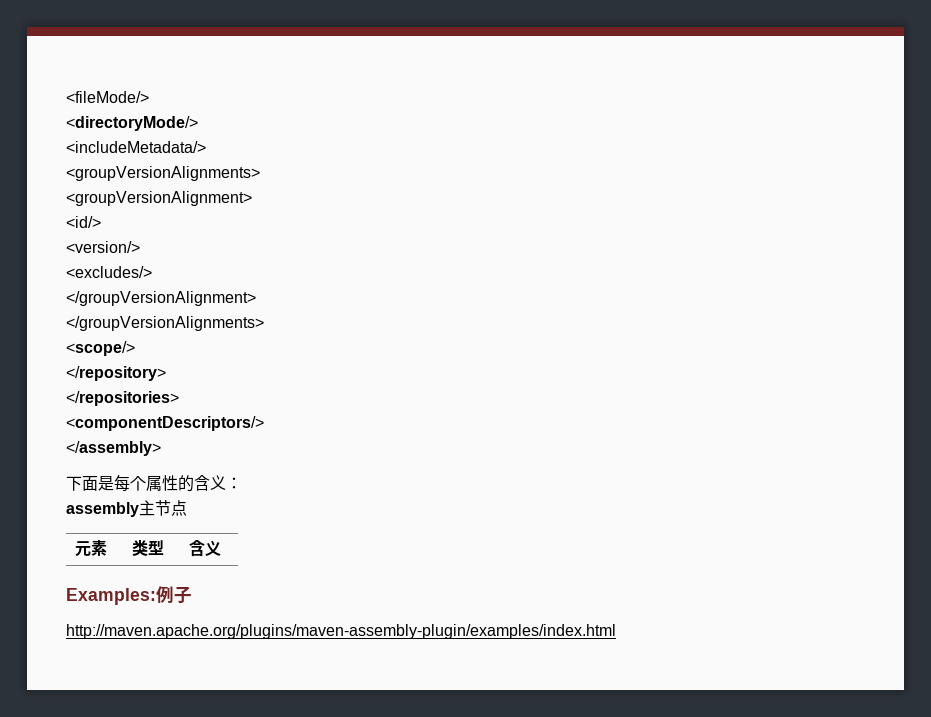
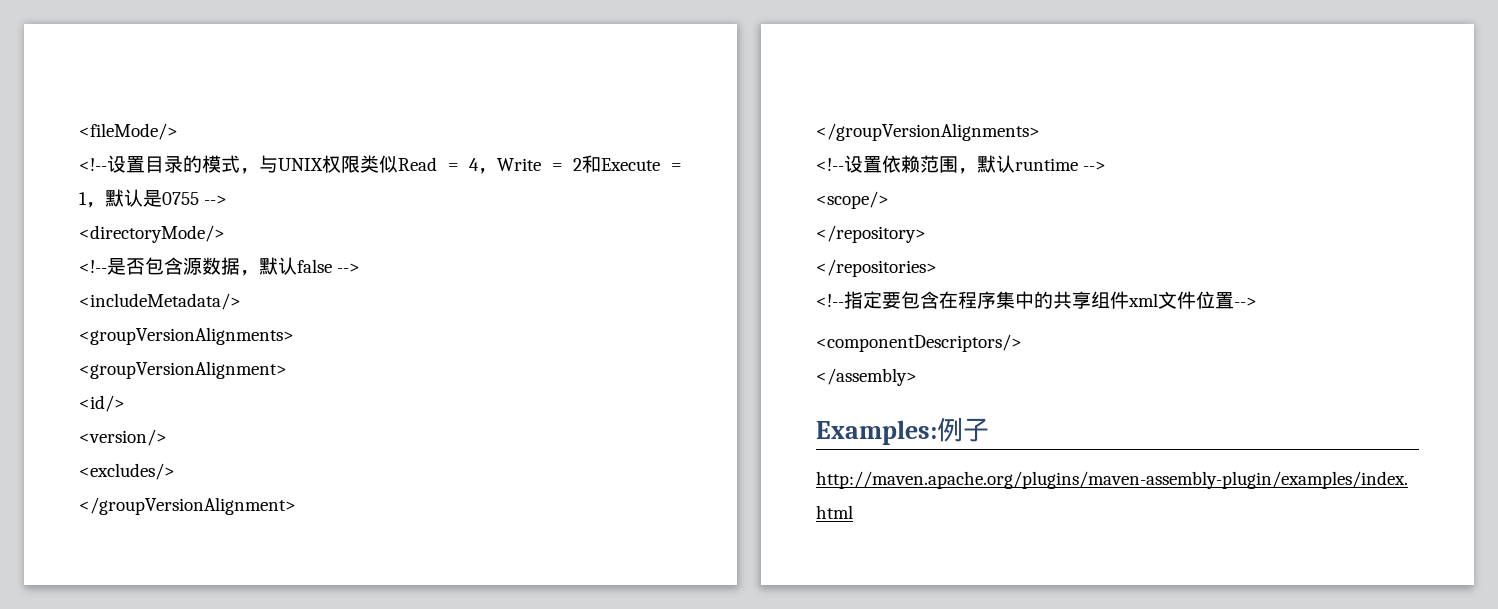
+ <!--设置目录的模式，与UNIX权限类似Read = 4，Write = 2和Execute = 1，默认是0755 -->
  <directoryMode/>
+ <!--是否包含源数据，默认false -->
+ <!--设置依赖范围，默认runtime -->
  <scope/>
  </repository>
  </repositories>
+ <!--指定要包含在程序集中的共享组件xml文件位置-->
  <componentDescriptors/>
  </assembly>
- 下面是每个属性的含义：
- assembly主节点
- 元素 | 类型 | 含义

